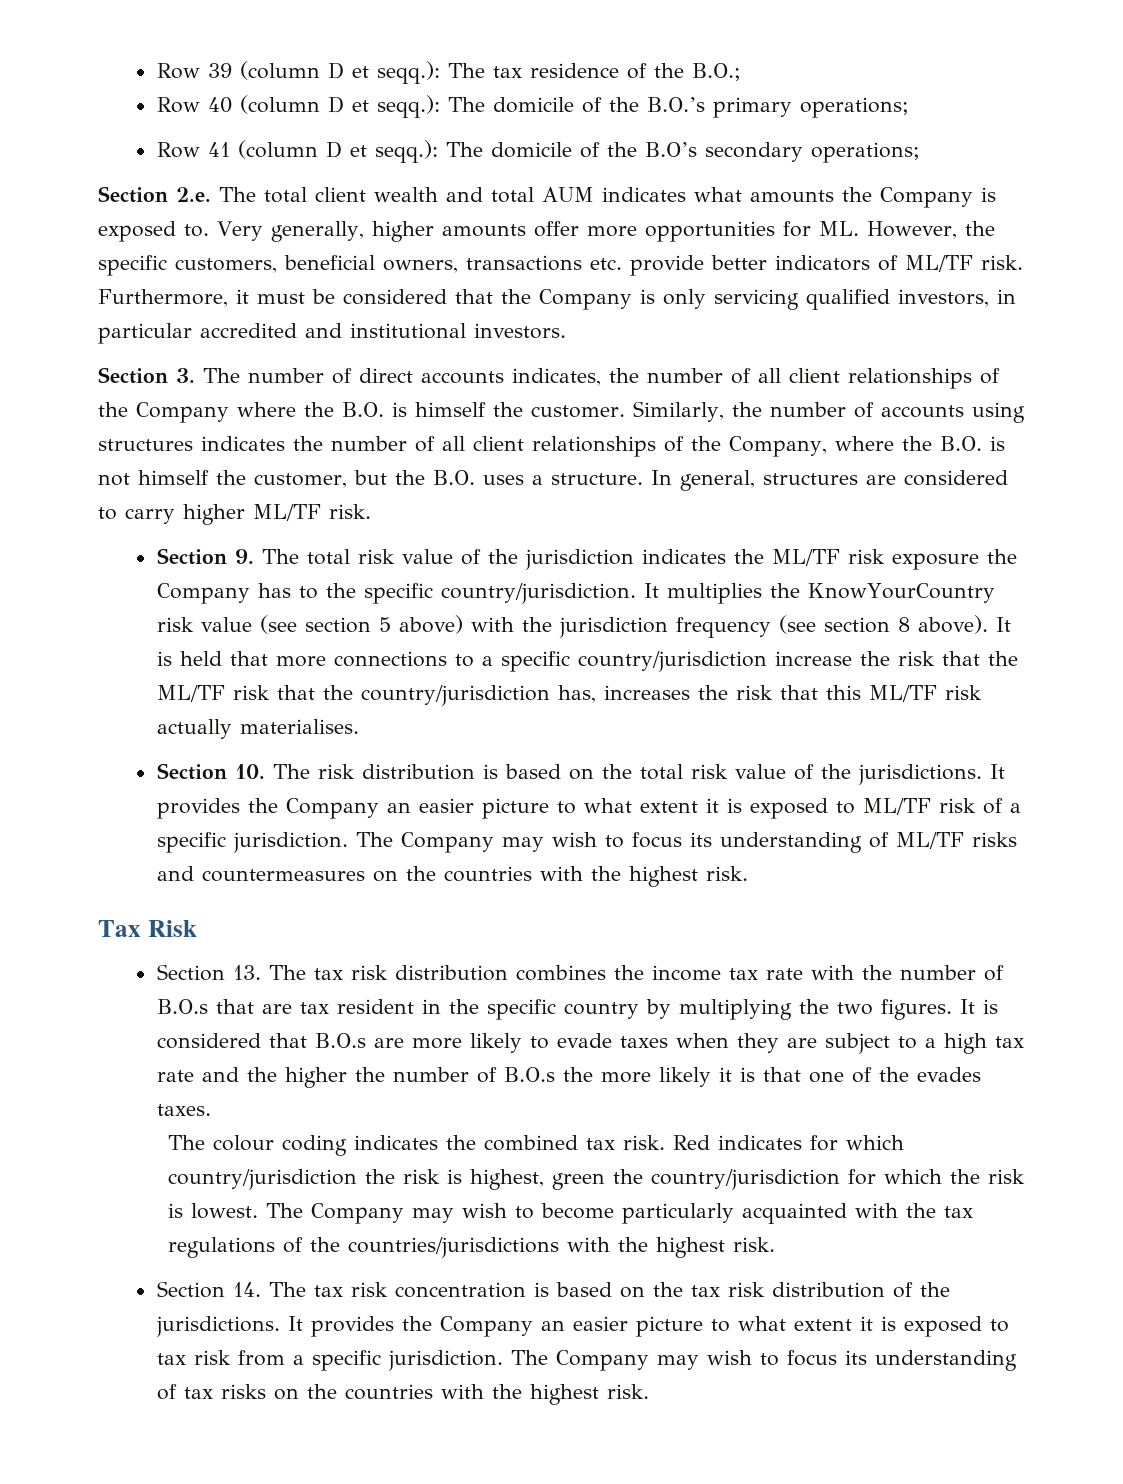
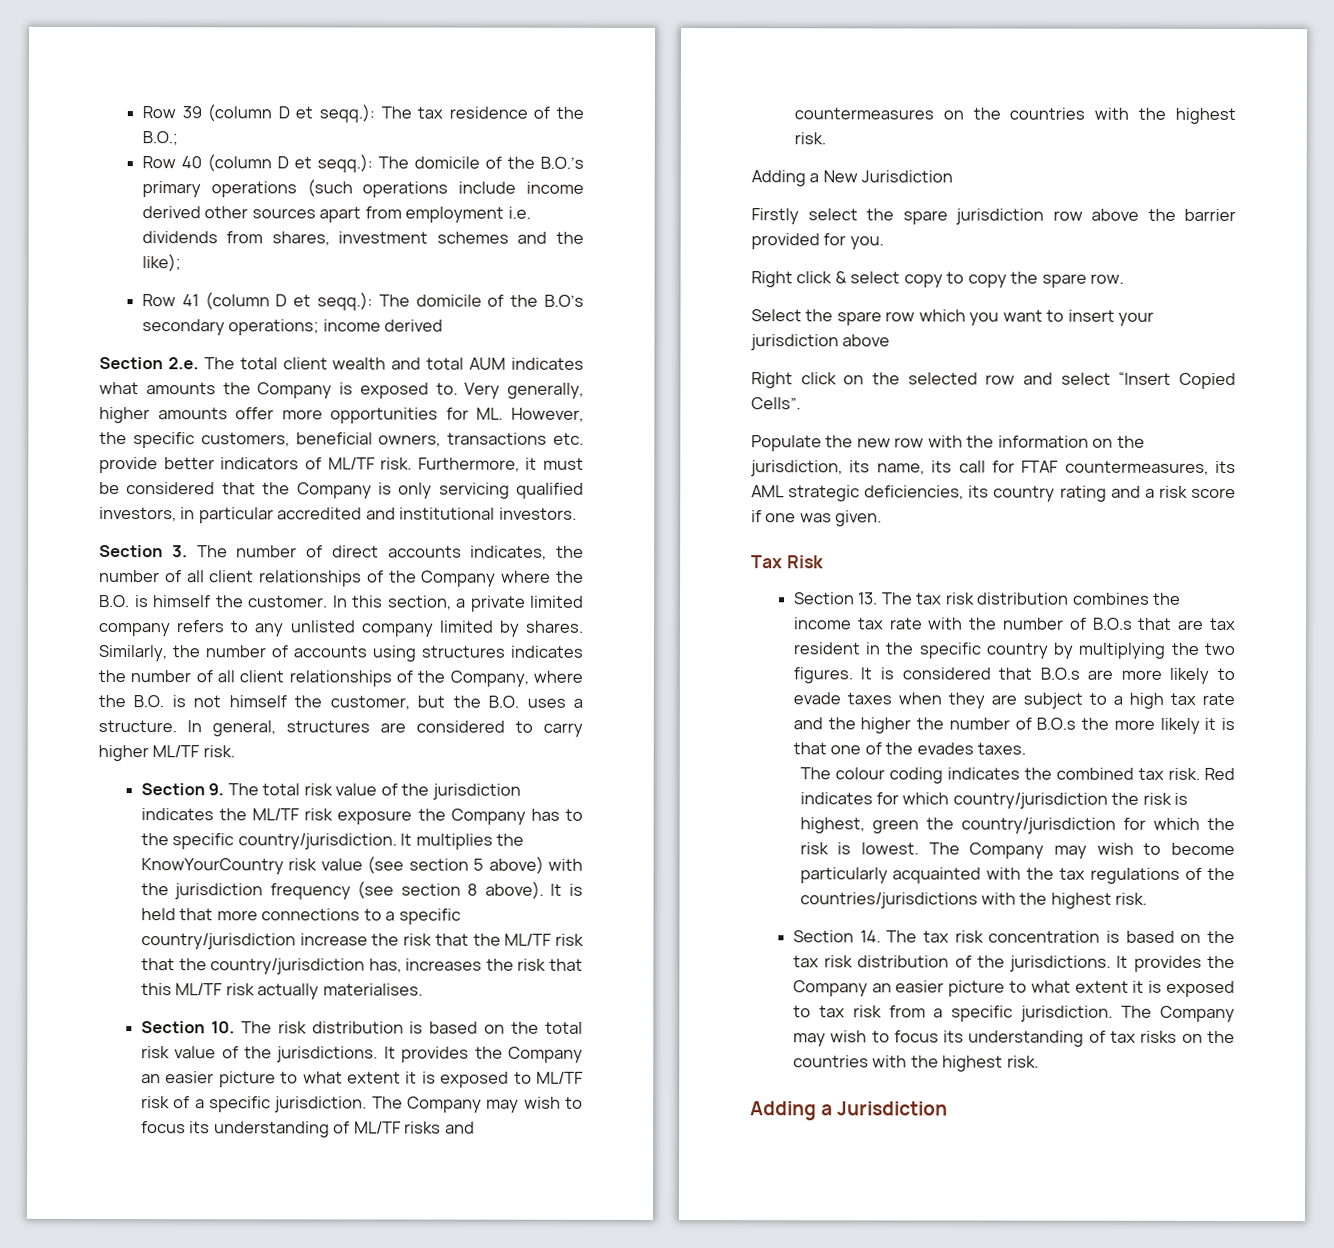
- Row 40 (column D et seqq.): The domicile of the B.O.’s primary operations;
+ Row 40 (column D et seqq.): The domicile of the B.O.’s primary operations (such operations include income derived other sources apart from employment i.e. dividends from shares, investment schemes and the like);
- Row 41 (column D et seqq.): The domicile of the B.O’s secondary operations;
+ Row 41 (column D et seqq.): The domicile of the B.O’s secondary operations; income derived
+ In this section, a private limited company refers to any unlisted company limited by shares.
+ Adding a New Jurisdiction
+ Firstly select the spare jurisdiction row above the barrier provided for you.
+ Right click & select copy to copy the spare row.
+ Select the spare row which you want to insert your jurisdiction above
+ Right click on the selected row and select “Insert Copied Cells”.
+ Populate the new row with the information on the jurisdiction, its name, its call for FTAF countermeasures, its AML strategic deficiencies, its country rating and a risk score if one was given.
+ Adding a Jurisdiction

